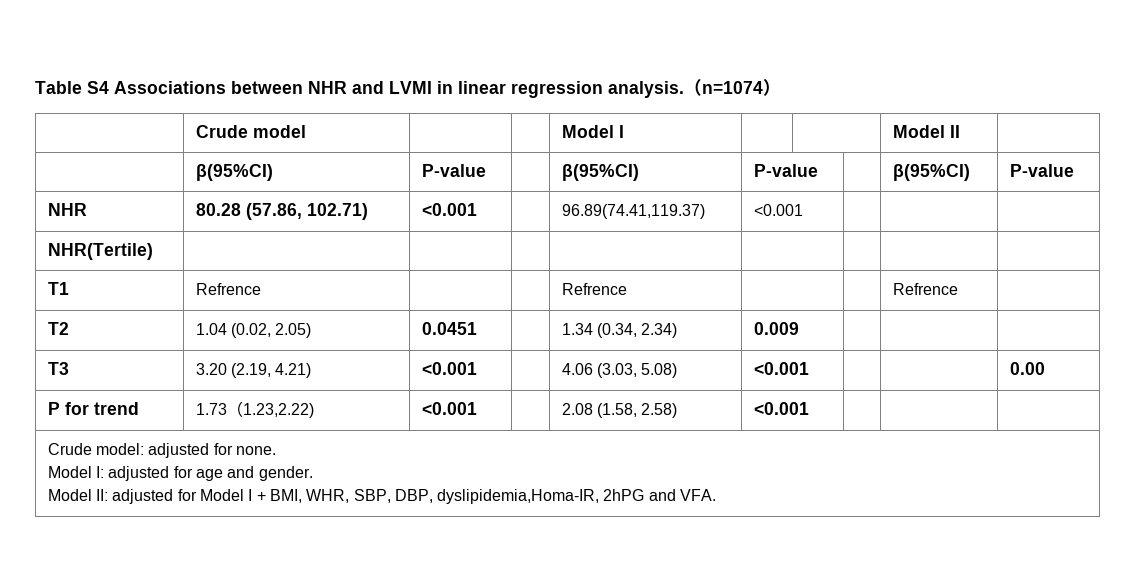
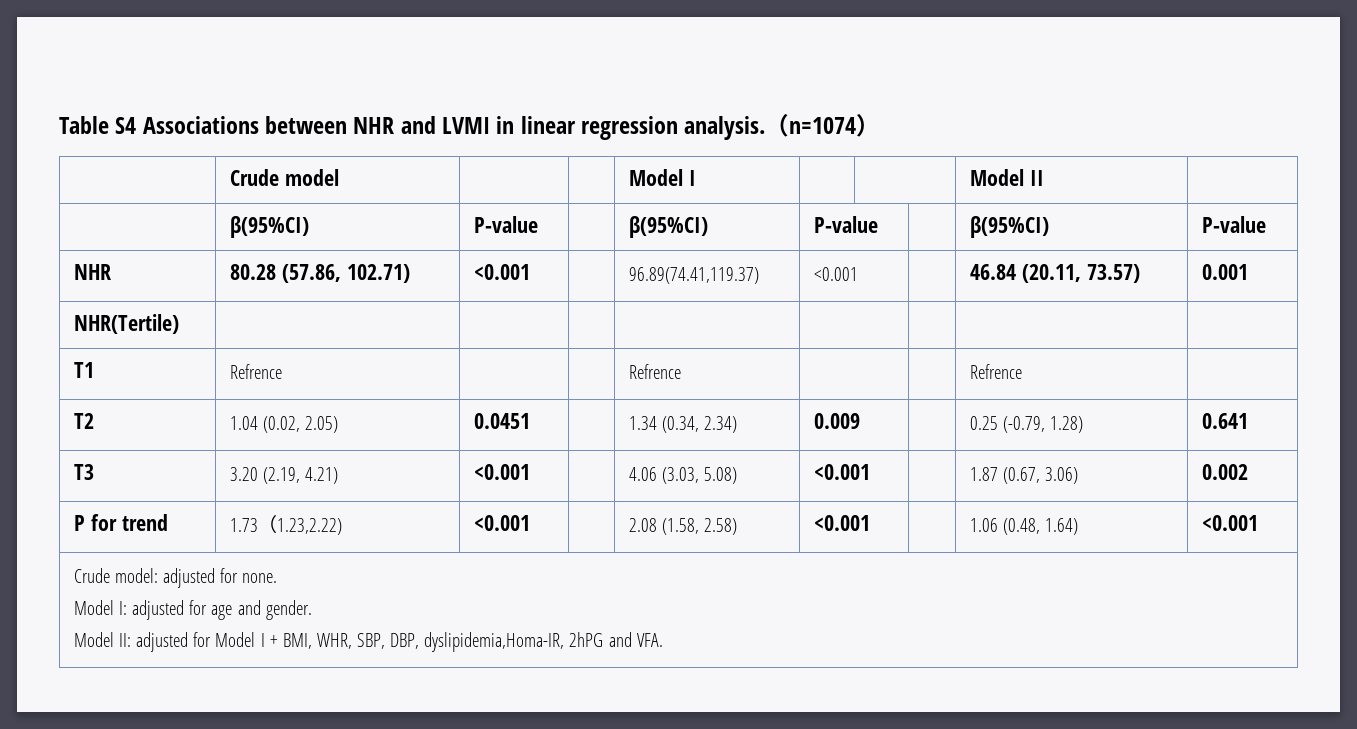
- NHR | 80.28 (57.86, 102.71) | <0.001 | | 96.89(74.41,119.37) | <0.001 | | |
+ NHR | 80.28 (57.86, 102.71) | <0.001 | | 96.89(74.41,119.37) | <0.001 | | 46.84 (20.11, 73.57) | 0.001
- T2 | 1.04 (0.02, 2.05) | 0.0451 | | 1.34 (0.34, 2.34) | 0.009 | | |
+ T2 | 1.04 (0.02, 2.05) | 0.0451 | | 1.34 (0.34, 2.34) | 0.009 | | 0.25 (-0.79, 1.28) | 0.641
- T3 | 3.20 (2.19, 4.21) | <0.001 | | 4.06 (3.03, 5.08) | <0.001 | | | 0.00
+ T3 | 3.20 (2.19, 4.21) | <0.001 | | 4.06 (3.03, 5.08) | <0.001 | | 1.87 (0.67, 3.06) | 0.002
- P for trend | 1.73（1.23,2.22) | <0.001 | | 2.08 (1.58, 2.58) | <0.001 | | |
+ P for trend | 1.73（1.23,2.22) | <0.001 | | 2.08 (1.58, 2.58) | <0.001 | | 1.06 (0.48, 1.64) | <0.001

